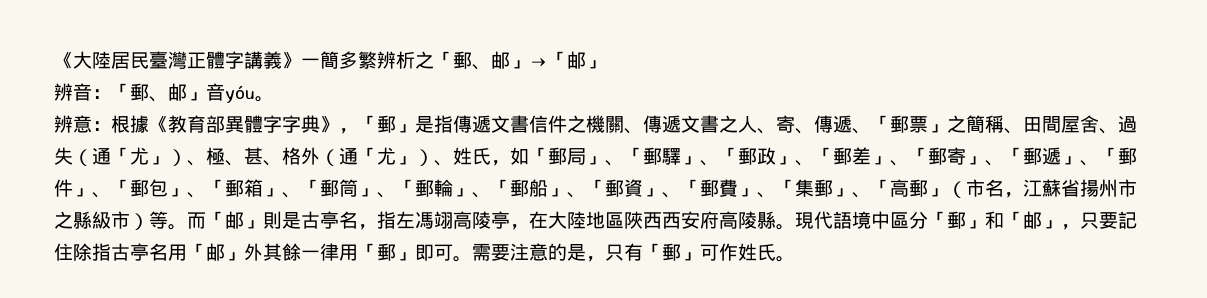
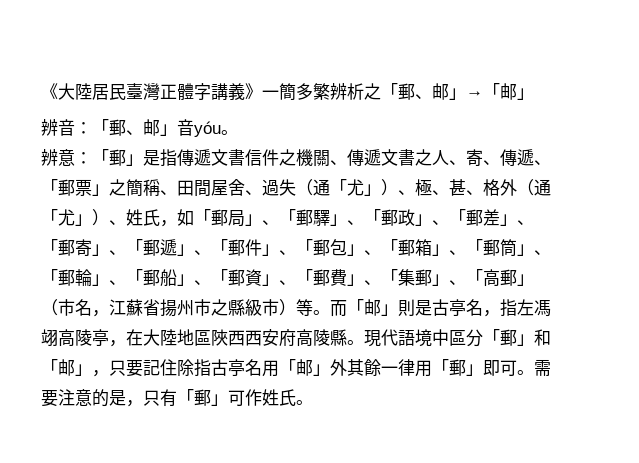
- 根據《教育部異體字字典》，「郵」是指傳遞文書信件之機關、傳遞文書之人、寄、傳遞、「郵票」之簡稱、田間屋舍、過失（通「尤」）、極、甚、格外（通「尤」）、姓氏，如「郵局」、「郵驛」、「郵政」、「郵差」、「郵寄」、「郵遞」、「郵件」、「郵包」、「郵箱」、「郵筒」、「郵輪」、「郵船」、「郵資」、「郵費」、「集郵」、「高郵」（市名，江蘇省揚州市之縣級市）等。
+ 「郵」是指傳遞文書信件之機關、傳遞文書之人、寄、傳遞、「郵票」之簡稱、田間屋舍、過失（通「尤」）、極、甚、格外（通「尤」）、姓氏，如「郵局」、「郵驛」、「郵政」、「郵差」、「郵寄」、「郵遞」、「郵件」、「郵包」、「郵箱」、「郵筒」、「郵輪」、「郵船」、「郵資」、「郵費」、「集郵」、「高郵」（市名，江蘇省揚州市之縣級市）等。

